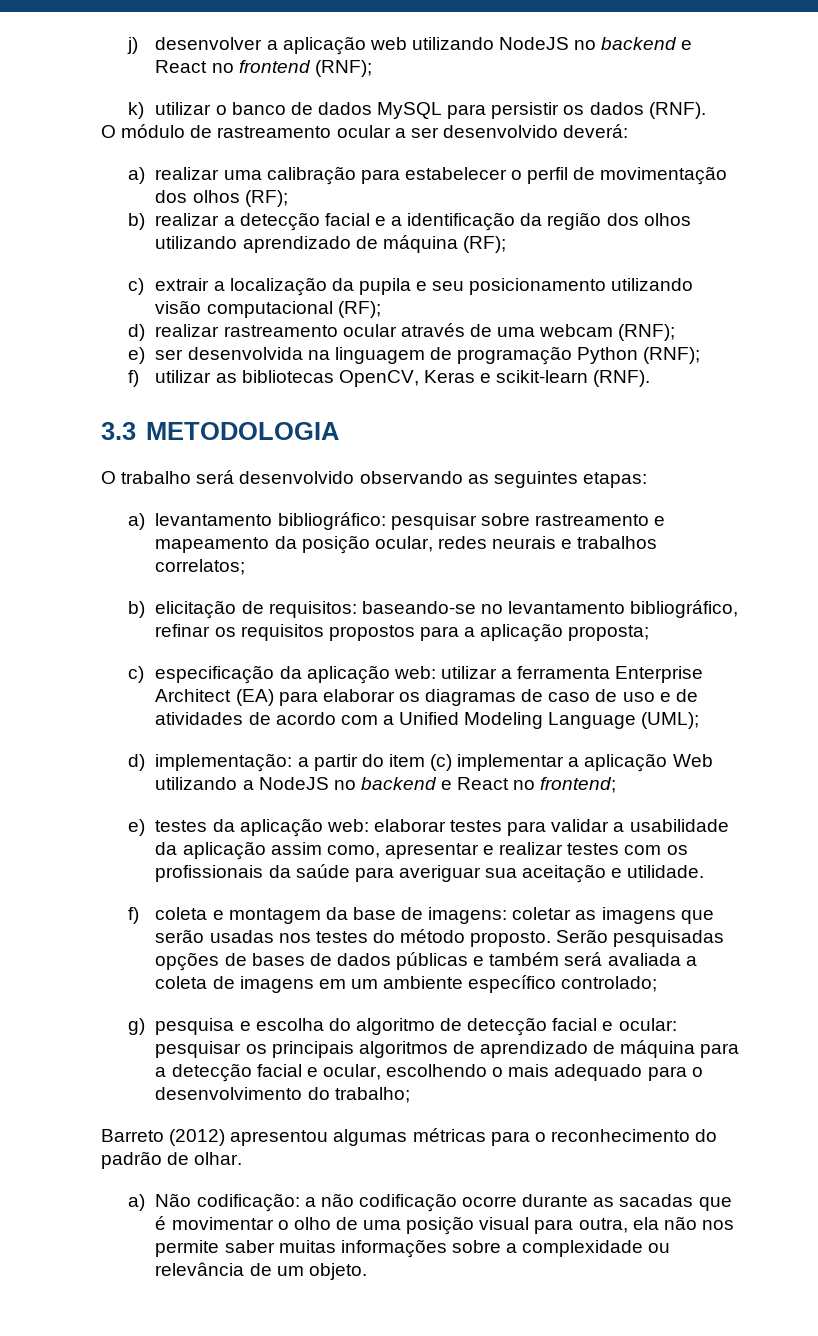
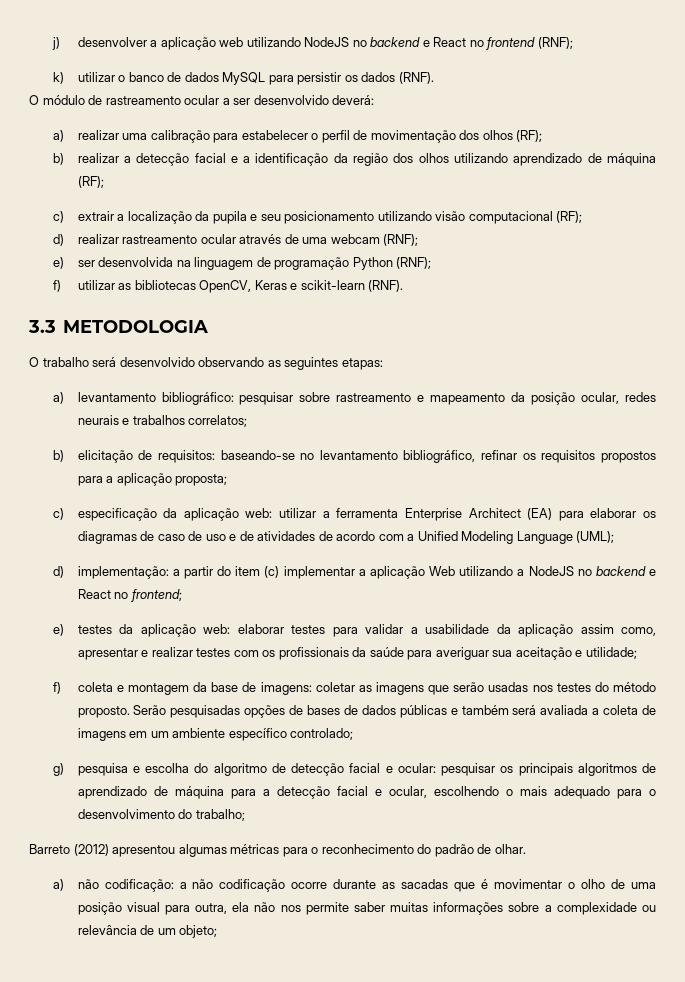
- e) testes da aplicação web: elaborar testes para validar a usabilidade da aplicação assim como, apresentar e realizar testes com os profissionais da saúde para averiguar sua aceitação e utilidade.
+ e) testes da aplicação web: elaborar testes para validar a usabilidade da aplicação assim como, apresentar e realizar testes com os profissionais da saúde para averiguar sua aceitação e utilidade;
- a) Não codificação: a não codificação ocorre durante as sacadas que é movimentar o olho de uma posição visual para outra, ela não nos permite saber muitas informações sobre a complexidade ou relevância de um objeto.
+ a) não codificação: a não codificação ocorre durante as sacadas que é movimentar o olho de uma posição visual para outra, ela não nos permite saber muitas informações sobre a complexidade ou relevância de um objeto;

